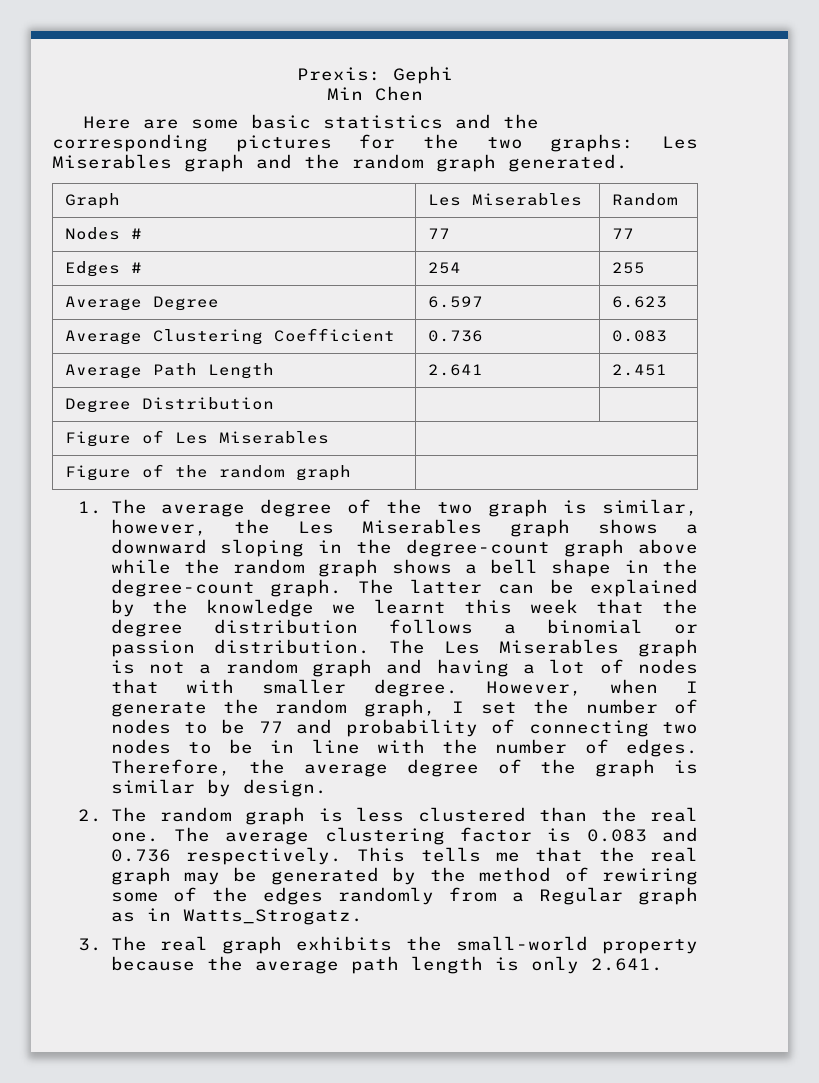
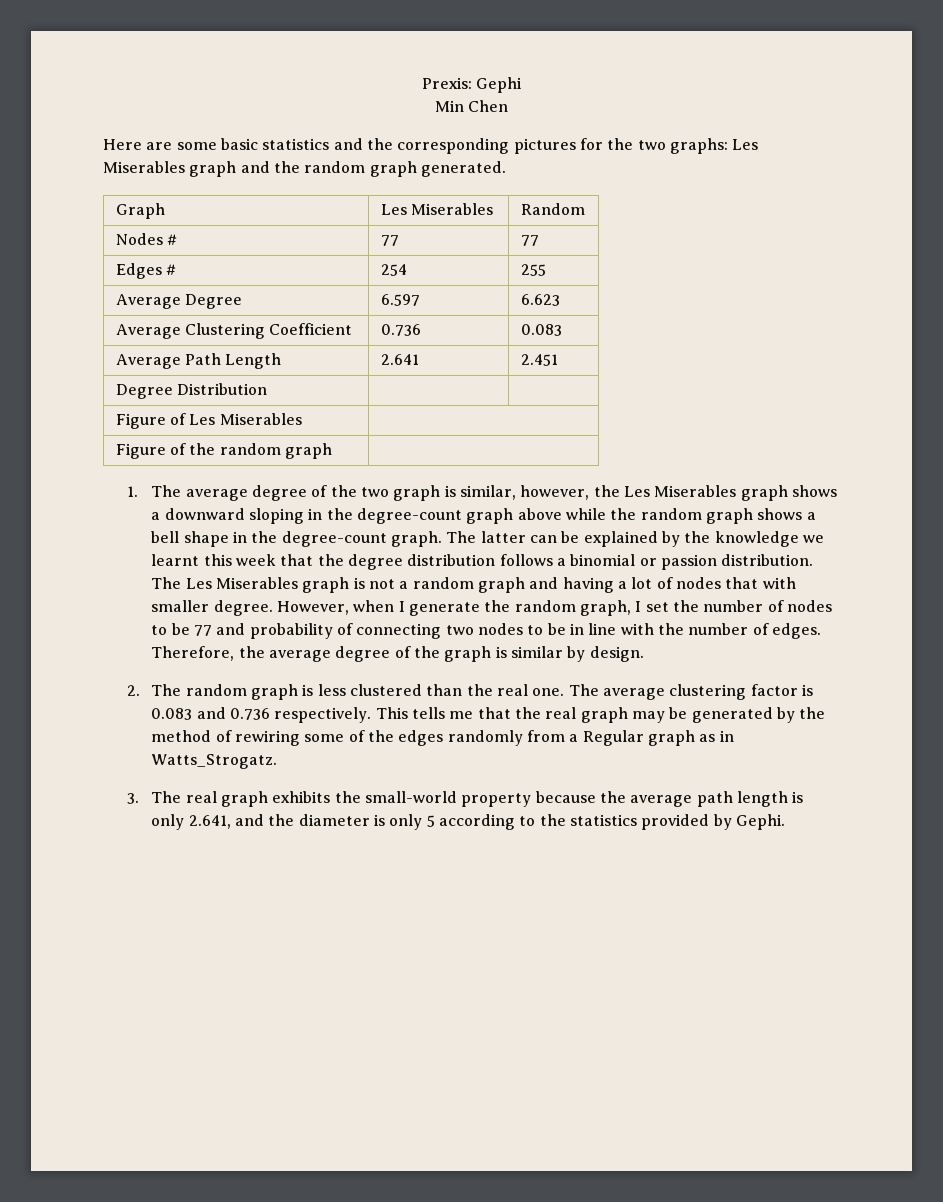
- 3. The real graph exhibits the small-world property because the average path length is only 2.641.
+ 3. The real graph exhibits the small-world property because the average path length is only 2.641, and the diameter is only 5 according to the statistics provided by Gephi.

